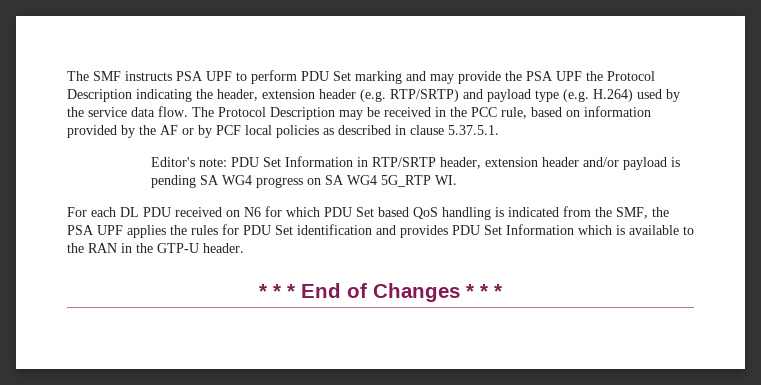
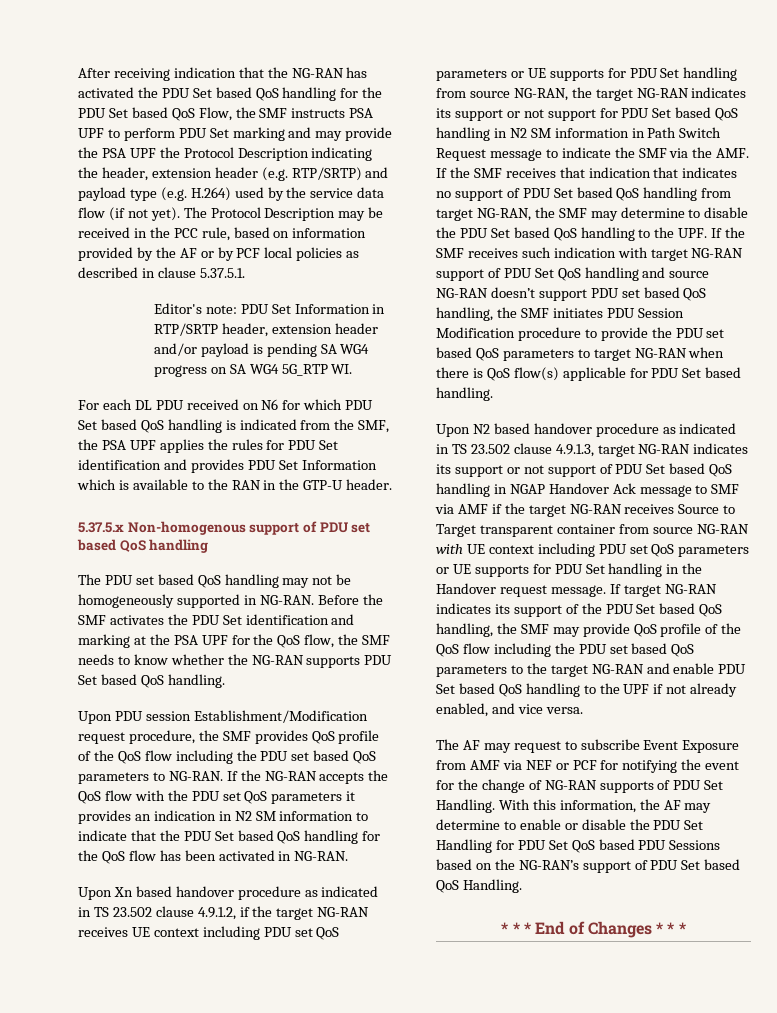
- The SMF instructs PSA UPF to perform PDU Set marking and may provide the PSA UPF the Protocol Description indicating the header, extension header (e.g. RTP/SRTP) and payload type (e.g. H.264) used by the service data flow.
+ After receiving indication that the NG-RAN has activated the PDU Set based QoS handling for the PDU Set based QoS Flow, the SMF instructs PSA UPF to perform PDU Set marking and may provide the PSA UPF the Protocol Description indicating the header, extension header (e.g. RTP/SRTP) and payload type (e.g. H.264) used by the service data flow (if not yet).
+ 5.37.5.x Non-homogenous support of PDU set based QoS handling
+ The PDU set based QoS handling may not be homogeneously supported in NG-RAN. Before the SMF activates the PDU Set identification and marking at the PSA UPF for the QoS flow, the SMF needs to know whether the NG-RAN supports PDU Set based QoS handling.
+ Upon PDU session Establishment/Modification request procedure, the SMF provides QoS profile of the QoS flow including the PDU set based QoS parameters to NG-RAN. If the NG-RAN accepts the QoS flow with the PDU set QoS parameters it provides an indication in N2 SM information to indicate that the PDU Set based QoS handling for the QoS flow has been activated in NG-RAN.
+ Upon Xn based handover procedure as indicated in TS 23.502 clause 4.9.1.2, if the target NG-RAN receives UE context including PDU set QoS parameters or UE supports for PDU Set handling from source NG-RAN, the target NG-RAN indicates its support or not support for PDU Set based QoS handling in N2 SM information in Path Switch Request message to indicate the SMF via the AMF. If the SMF receives that indication that indicates no support of PDU Set based QoS handling from target NG-RAN, the SMF may determine to disable the PDU Set based QoS handling to the UPF. If the SMF receives such indication with target NG-RAN support of PDU Set QoS handling and source NG-RAN doesn’t support PDU set based QoS handling, the SMF initiates PDU Session Modification procedure to provide the PDU set based QoS parameters to target NG-RAN when there is QoS flow(s) applicable for PDU Set based handling.
+ Upon N2 based handover procedure as indicated in TS 23.502 clause 4.9.1.3, target NG-RAN indicates its support or not support of PDU Set based QoS handling in NGAP Handover Ack message to SMF via AMF if the target NG-RAN receives Source to Target transparent container from source NG-RAN with UE context including PDU set QoS parameters or UE supports for PDU Set handling in the Handover request message. If target NG-RAN indicates its support of the PDU Set based QoS handling, the SMF may provide QoS profile of the QoS flow including the PDU set based QoS parameters to the target NG-RAN and enable PDU Set based QoS handling to the UPF if not already enabled, and vice versa.
+ The AF may request to subscribe Event Exposure from AMF via NEF or PCF for notifying the event for the change of NG-RAN supports of PDU Set Handling. With this information, the AF may determine to enable or disable the PDU Set Handling for PDU Set QoS based PDU Sessions based on the NG-RAN’s support of PDU Set based QoS Handling.

